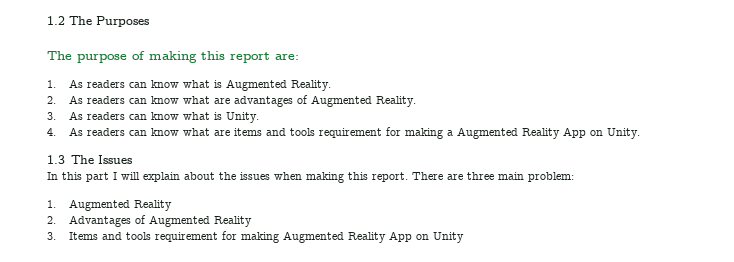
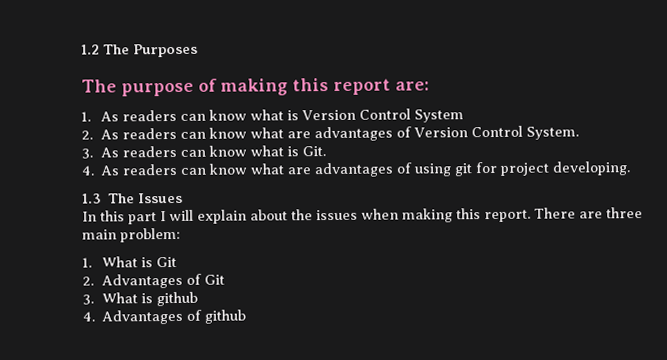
- 1. As readers can know what is Augmented Reality.
+ 1. As readers can know what is Version Control System
- 2. As readers can know what are advantages of Augmented Reality.
+ 2. As readers can know what are advantages of Version Control System.
- 3. As readers can know what is Unity.
+ 3. As readers can know what is Git.
- 4. As readers can know what are items and tools requirement for making a Augmented Reality App on Unity.
+ 4. As readers can know what are advantages of using git for project developing.
- 1. Augmented Reality
+ 1. What is Git
- 2. Advantages of Augmented Reality
- 3. Items and tools requirement for making Augmented Reality App on Unity
+ 2. Advantages of Git
+ 3. What is github
+ 4. Advantages of github

